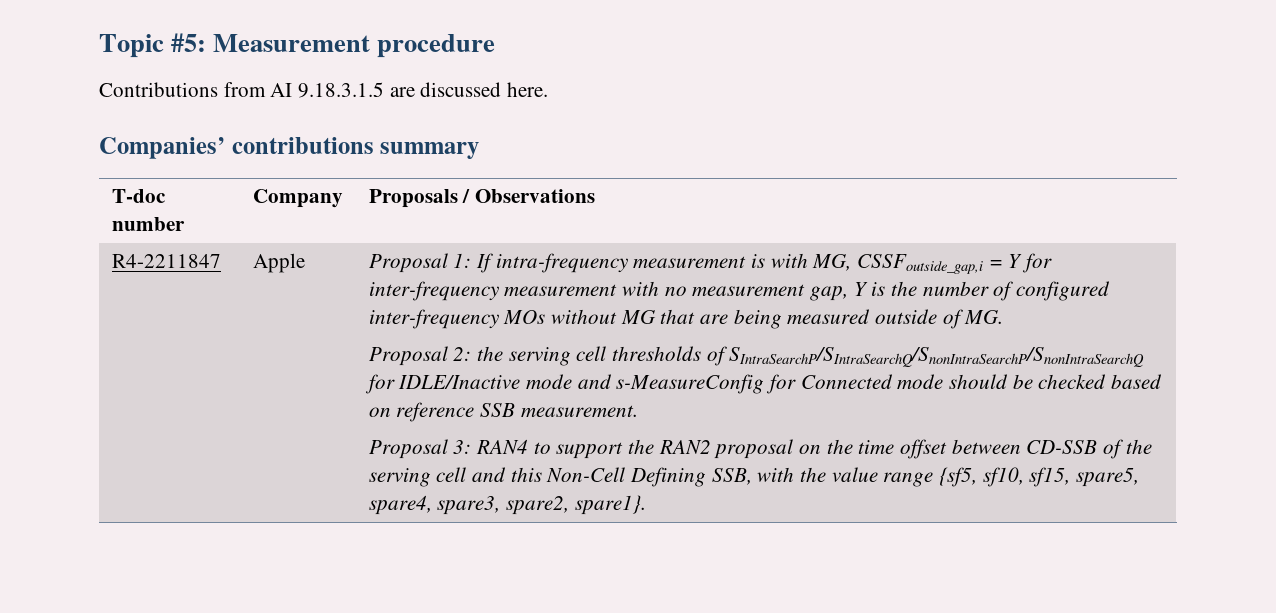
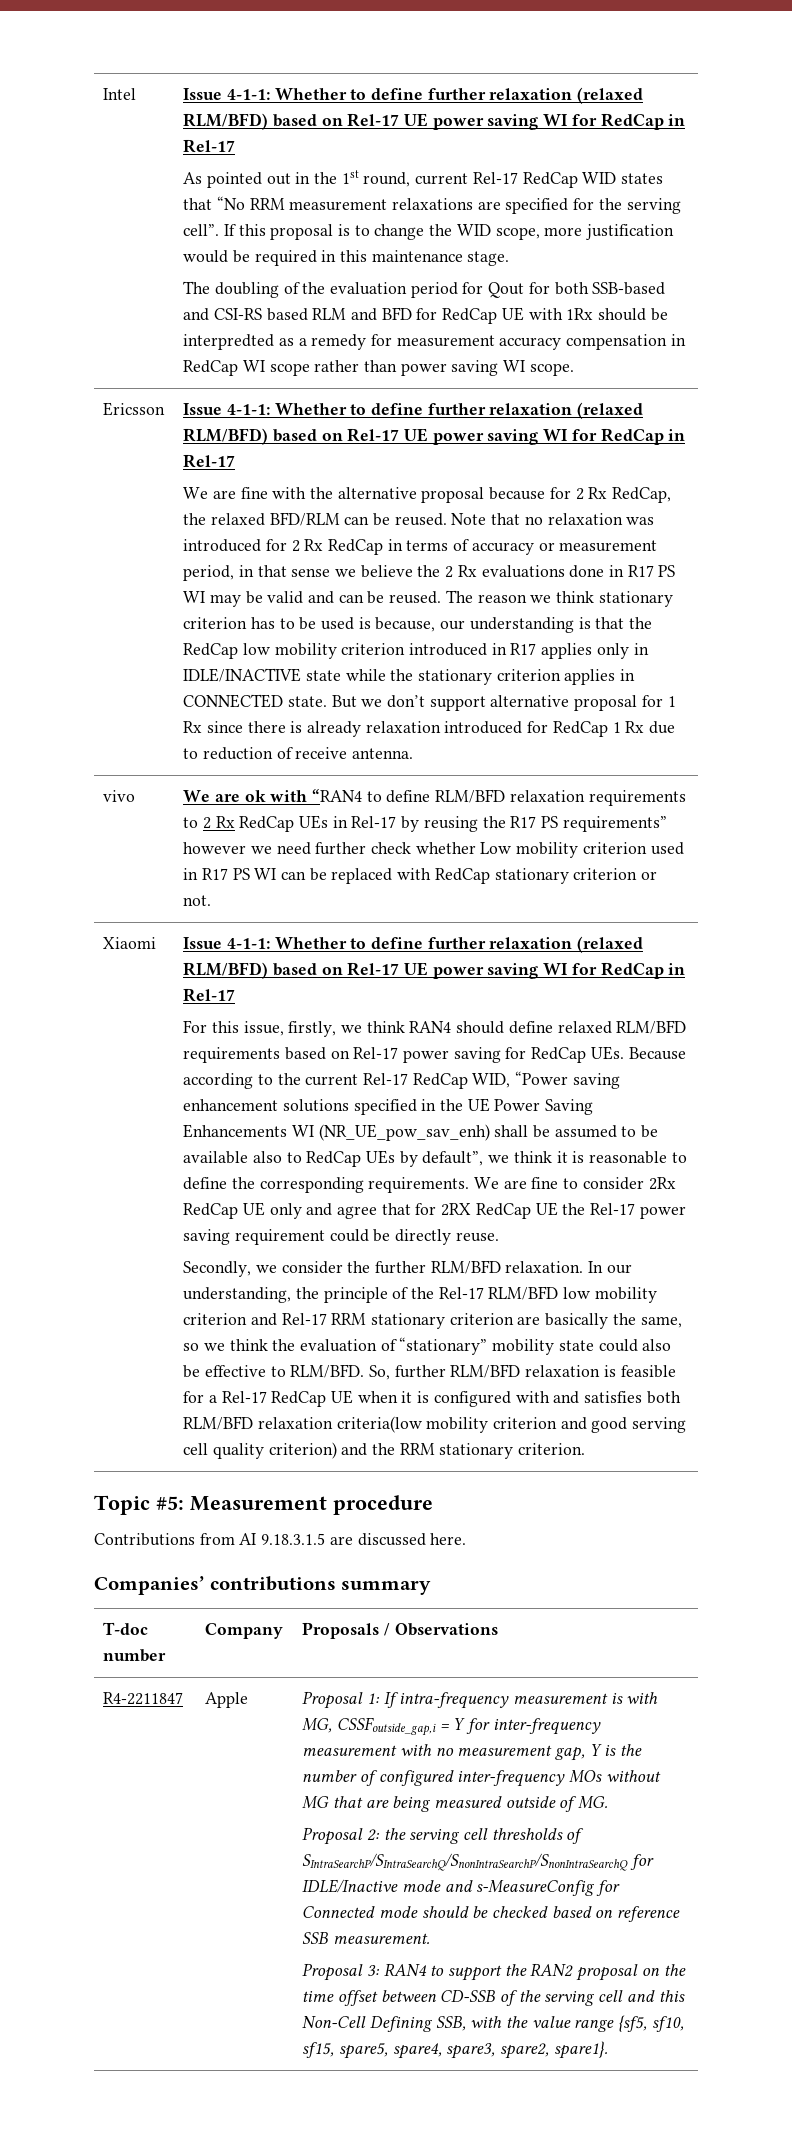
+ Intel | Issue 4-1-1: Whether to define further relaxation (relaxed RLM/BFD) based on Rel-17 UE power saving WI for RedCap in Rel-17
+ As pointed out in the 1st round, current Rel-17 RedCap WID states that “No RRM measurement relaxations are specified for the serving cell”. If this proposal is to change the WID scope, more justification would be required in this maintenance stage.
+ The doubling of the evaluation period for Qout for both SSB-based and CSI-RS based RLM and BFD for RedCap UE with 1Rx should be interpredted as a remedy for measurement accuracy compensation in RedCap WI scope rather than power saving WI scope.
+ Ericsson | Issue 4-1-1: Whether to define further relaxation (relaxed RLM/BFD) based on Rel-17 UE power saving WI for RedCap in Rel-17
+ We are fine with the alternative proposal because for 2 Rx RedCap, the relaxed BFD/RLM can be reused. Note that no relaxation was introduced for 2 Rx RedCap in terms of accuracy or measurement period, in that sense we believe the 2 Rx evaluations done in R17 PS WI may be valid and can be reused. The reason we think stationary criterion has to be used is because, our understanding is that the RedCap low mobility criterion introduced in R17 applies only in IDLE/INACTIVE state while the stationary criterion applies in CONNECTED state. But we don’t support alternative proposal for 1 Rx since there is already relaxation introduced for RedCap 1 Rx due to reduction of receive antenna.
+ vivo | We are ok with “RAN4 to define RLM/BFD relaxation requirements to 2 Rx RedCap UEs in Rel-17 by reusing the R17 PS requirements” however we need further check whether Low mobility criterion used in R17 PS WI can be replaced with RedCap stationary criterion or not.
+ Xiaomi | Issue 4-1-1: Whether to define further relaxation (relaxed RLM/BFD) based on Rel-17 UE power saving WI for RedCap in Rel-17
+ For this issue, firstly, we think RAN4 should define relaxed RLM/BFD requirements based on Rel-17 power saving for RedCap UEs. Because according to the current Rel-17 RedCap WID, “Power saving enhancement solutions specified in the UE Power Saving Enhancements WI (NR_UE_pow_sav_enh) shall be assumed to be available also to RedCap UEs by default”, we think it is reasonable to define the corresponding requirements. We are fine to consider 2Rx RedCap UE only and agree that for 2RX RedCap UE the Rel-17 power saving requirement could be directly reuse.
+ Secondly, we consider the further RLM/BFD relaxation. In our understanding, the principle of the Rel-17 RLM/BFD low mobility criterion and Rel-17 RRM stationary criterion are basically the same, so we think the evaluation of “stationary” mobility state could also be effective to RLM/BFD. So, further RLM/BFD relaxation is feasible for a Rel-17 RedCap UE when it is configured with and satisfies both RLM/BFD relaxation criteria(low mobility criterion and good serving cell quality criterion) and the RRM stationary criterion.

